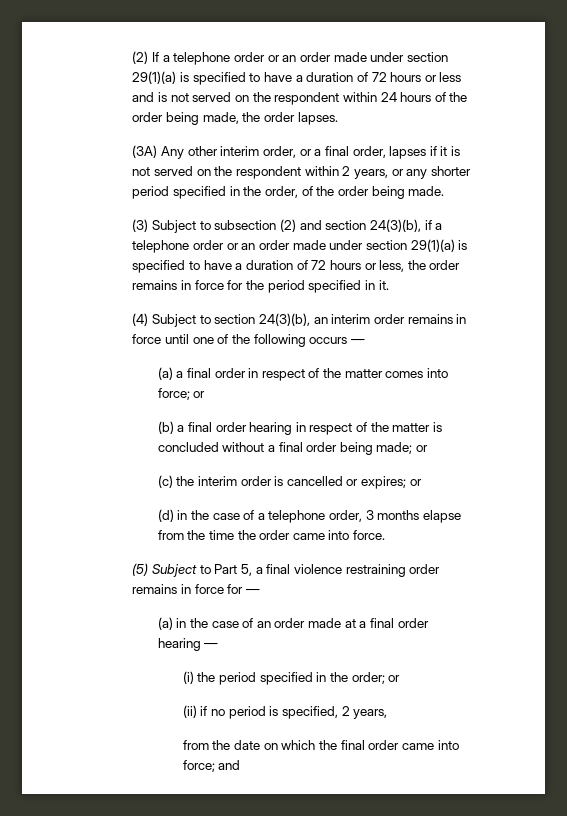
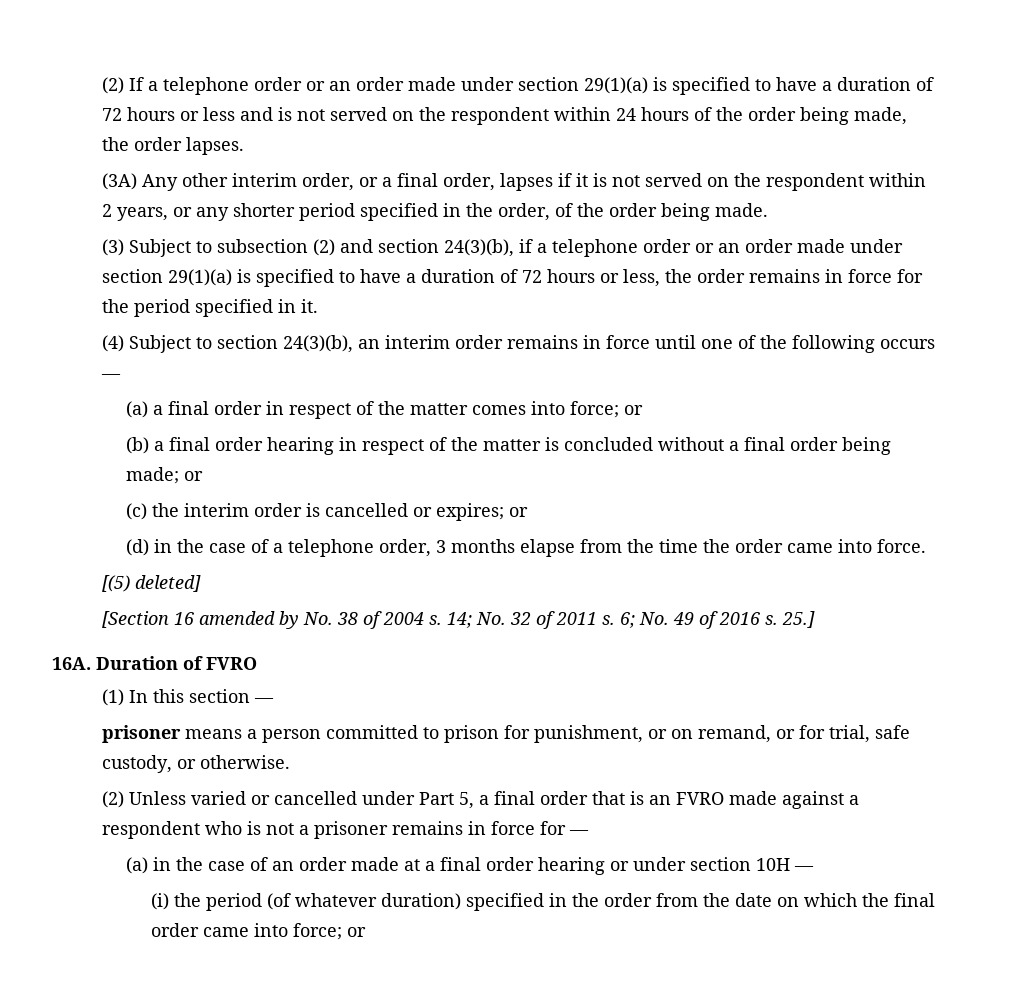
- (5) Subject to Part 5, a final violence restraining order remains in force for —
+ [(5) deleted]
+ [Section 16 amended by No. 38 of 2004 s. 14; No. 32 of 2011 s. 6; No. 49 of 2016 s. 25.]
+ 16A. Duration of FVRO
+ (1) In this section —
+ prisoner means a person committed to prison for punishment, or on remand, or for trial, safe custody, or otherwise.
+ (2) Unless varied or cancelled under Part 5, a final order that is an FVRO made against a respondent who is not a prisoner remains in force for —
- (a) in the case of an order made at a final order hearing —
+ (a) in the case of an order made at a final order hearing or under section 10H —
- (i) the period specified in the order; or
- (ii) if no period is specified, 2 years,
- from the date on which the final order came into force; and
+ (i) the period (of whatever duration) specified in the order from the date on which the final order came into force; or

